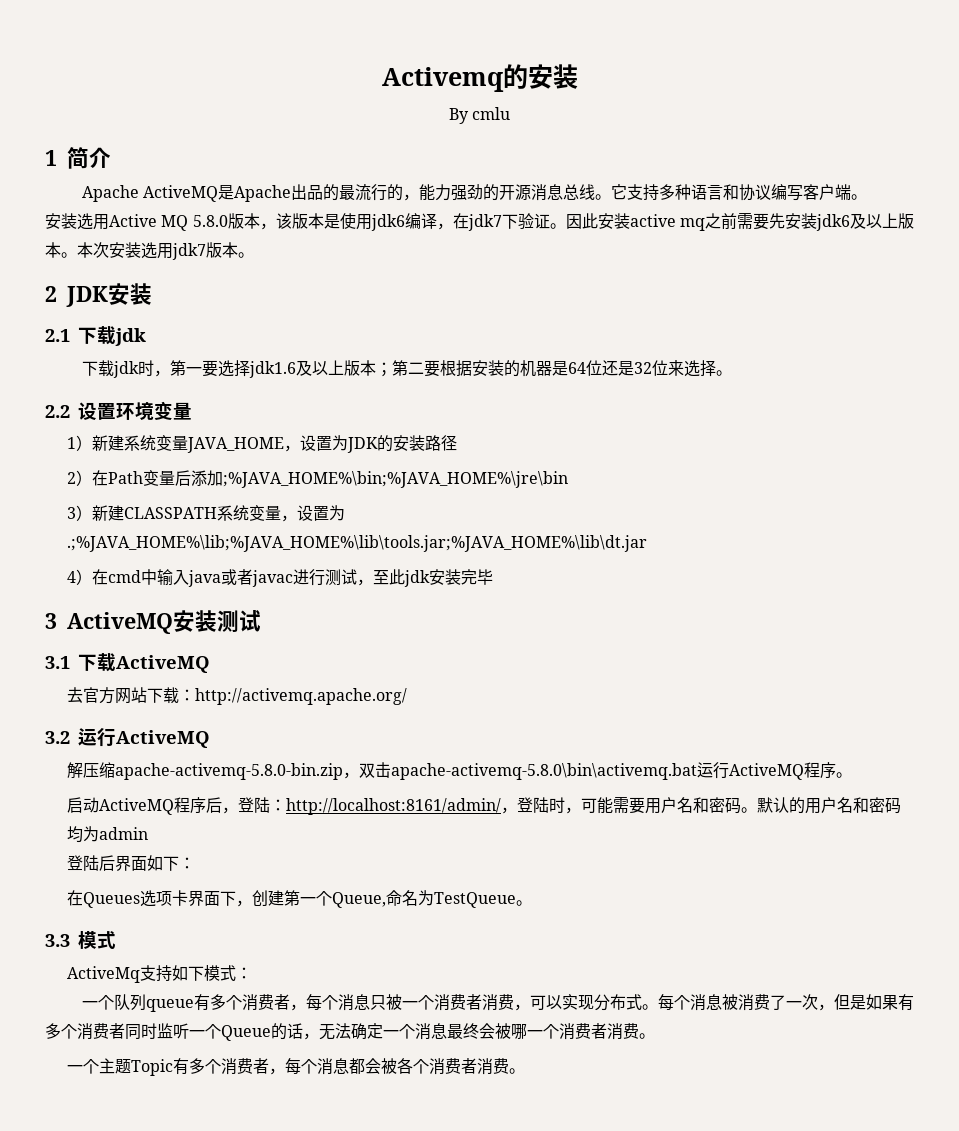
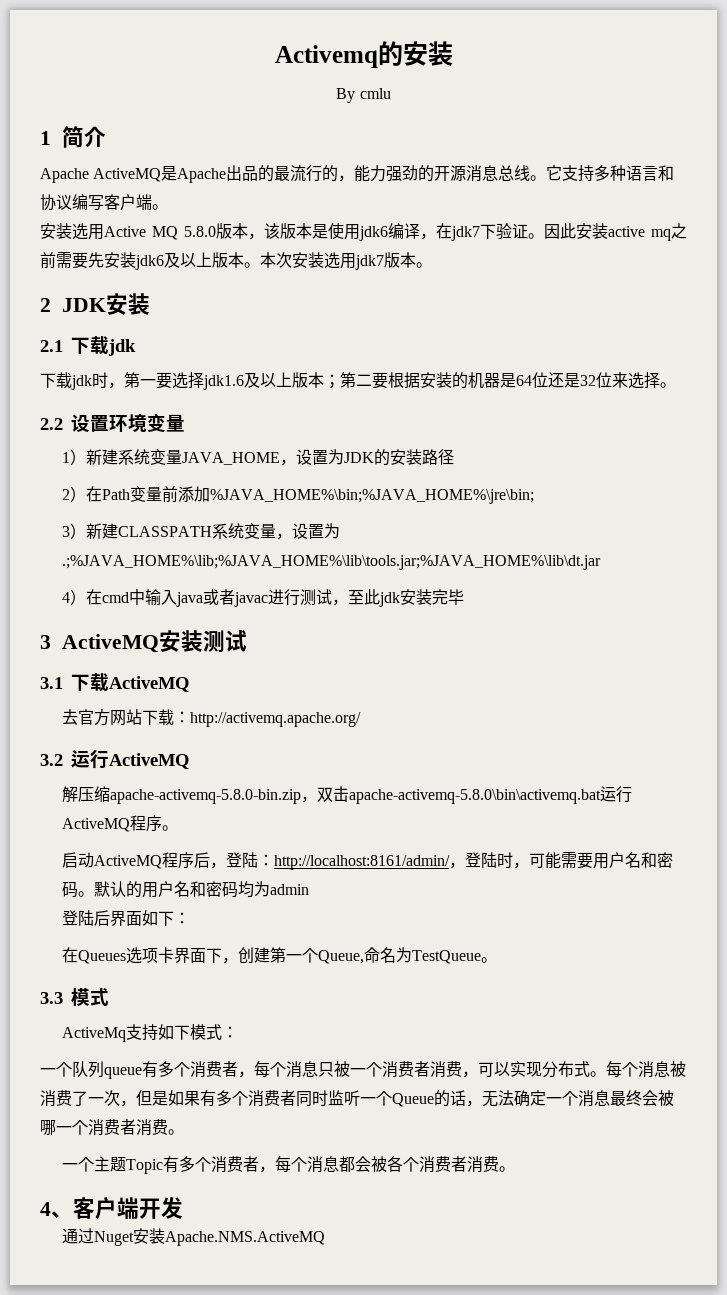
- 2）在Path变量后添加;%JAVA_HOME%\bin;%JAVA_HOME%\jre\bin
+ 2）在Path变量前添加%JAVA_HOME%\bin;%JAVA_HOME%\jre\bin;
+ 4、客户端开发
+ 通过Nuget安装Apache.NMS.ActiveMQ

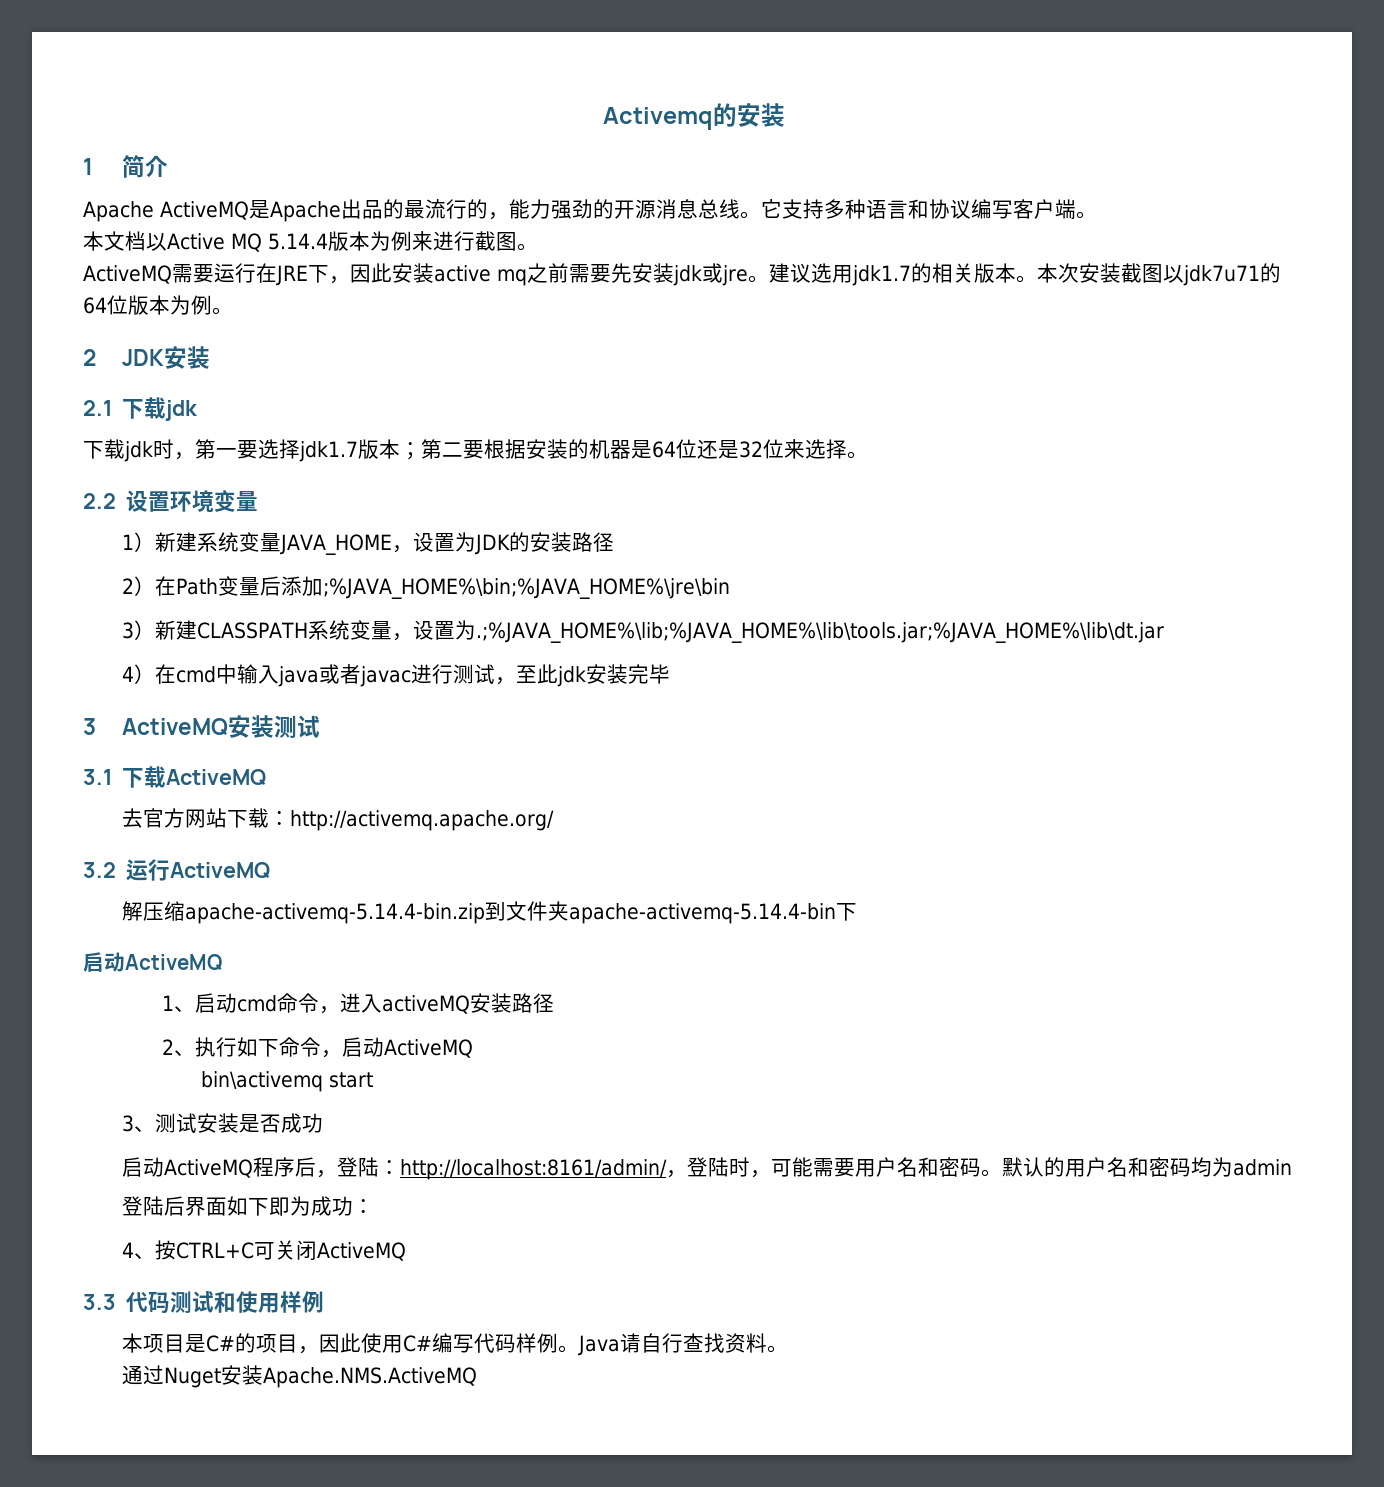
- By cmlu
- 安装选用Active MQ 5.8.0版本，该版本是使用jdk6编译，在jdk7下验证。因此安装active mq之前需要先安装jdk6及以上版本。本次安装选用jdk7版本。
+ 本文档以Active MQ 5.14.4版本为例来进行截图。
+ ActiveMQ需要运行在JRE下，因此安装active mq之前需要先安装jdk或jre。建议选用jdk1.7的相关版本。本次安装截图以jdk7u71的64位版本为例。
- 下载jdk时，第一要选择jdk1.6及以上版本；第二要根据安装的机器是64位还是32位来选择。
+ 下载jdk时，第一要选择jdk1.7版本；第二要根据安装的机器是64位还是32位来选择。
- 2）在Path变量前添加%JAVA_HOME%\bin;%JAVA_HOME%\jre\bin;
+ 2）在Path变量后添加;%JAVA_HOME%\bin;%JAVA_HOME%\jre\bin
- 解压缩apache-activemq-5.8.0-bin.zip，双击apache-activemq-5.8.0\bin\activemq.bat运行ActiveMQ程序。
+ 解压缩apache-activemq-5.14.4-bin.zip到文件夹apache-activemq-5.14.4-bin下
+ 启动ActiveMQ
+ 1、启动cmd命令，进入activeMQ安装路径
+ 2、执行如下命令，启动ActiveMQ
+ bin\activemq start
+ 3、测试安装是否成功
- 登陆后界面如下：
- 在Queues选项卡界面下，创建第一个Queue,命名为TestQueue。
- 3.3模式
- ActiveMq支持如下模式：
- 一个队列queue有多个消费者，每个消息只被一个消费者消费，可以实现分布式。每个消息被消费了一次，但是如果有多个消费者同时监听一个Queue的话，无法确定一个消息最终会被哪一个消费者消费。
- 一个主题Topic有多个消费者，每个消息都会被各个消费者消费。
- 4、客户端开发
+ 登陆后界面如下即为成功：
+ 4、按CTRL+C可关闭ActiveMQ
+ 3.3代码测试和使用样例
+ 本项目是C#的项目，因此使用C#编写代码样例。Java请自行查找资料。

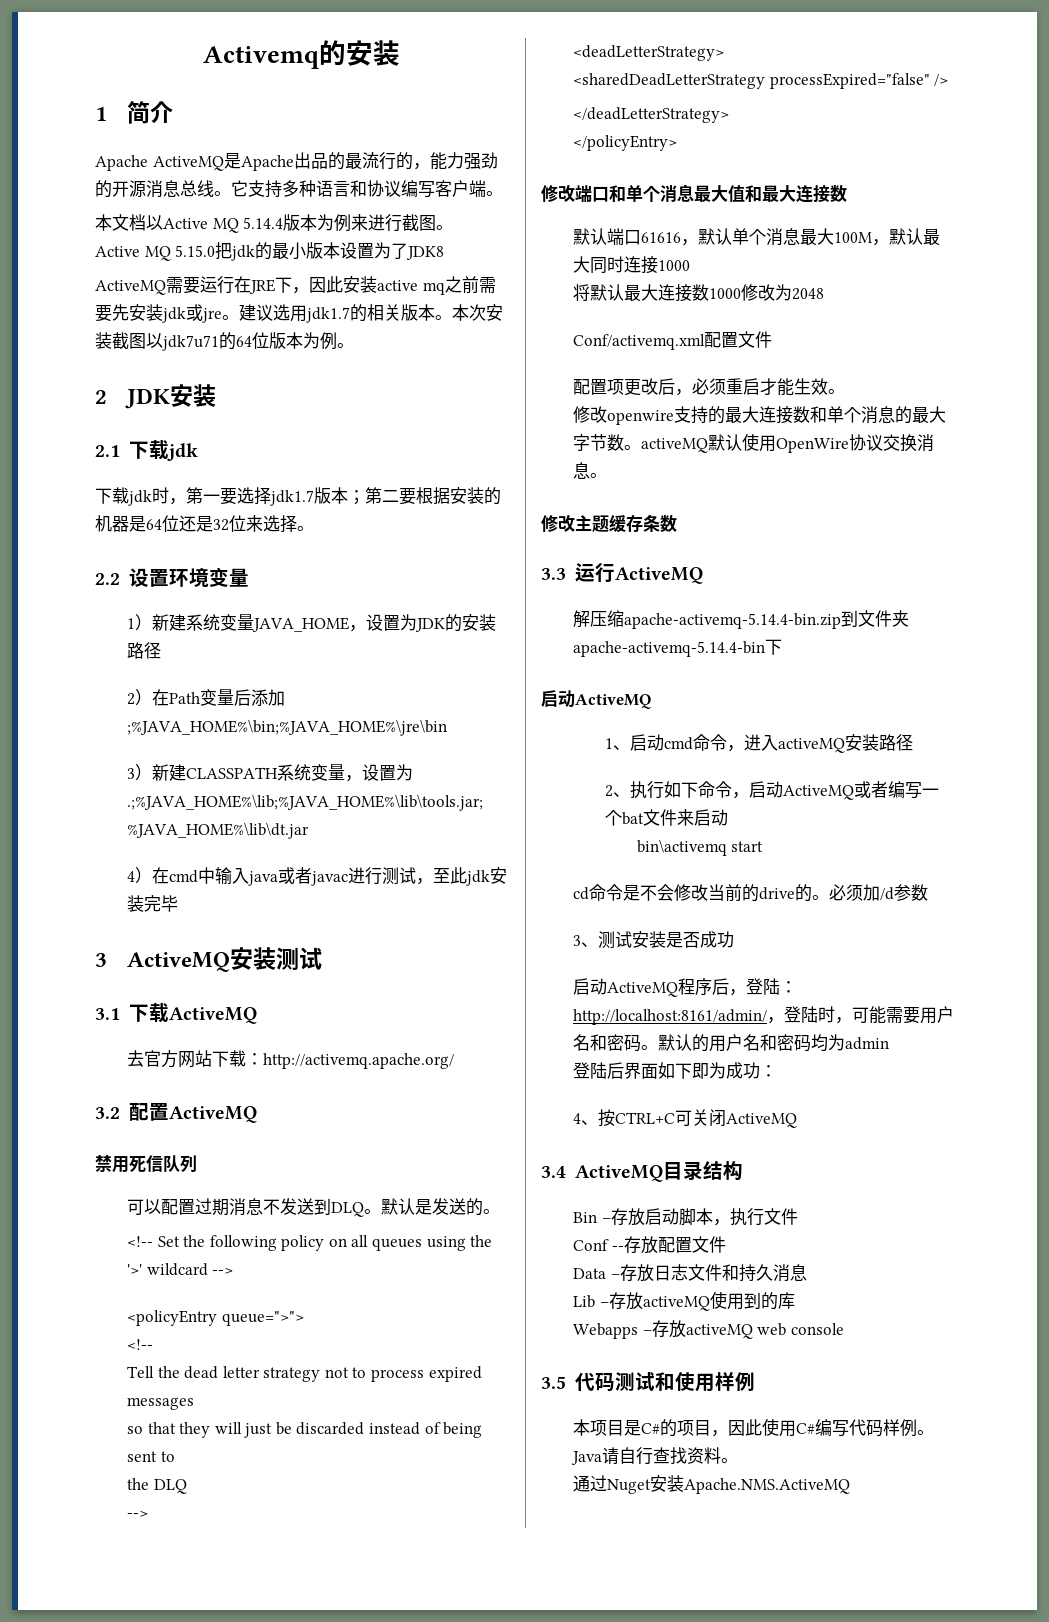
+ Active MQ 5.15.0把jdk的最小版本设置为了JDK8
- 3.2运行ActiveMQ
+ 3.2配置ActiveMQ
+ 禁用死信队列
+ 可以配置过期消息不发送到DLQ。默认是发送的。
+ <!-- Set the following policy on all queues using the '>' wildcard -->
+ <policyEntry queue=">">
+ <!--
+ Tell the dead letter strategy not to process expired messages
+ so that they will just be discarded instead of being sent to
+ the DLQ
+ -->
+ <deadLetterStrategy>
+ <sharedDeadLetterStrategy processExpired="false" />
+ </deadLetterStrategy>
+ </policyEntry>
+ 修改端口和单个消息最大值和最大连接数
+ 默认端口61616，默认单个消息最大100M，默认最大同时连接1000
+ 将默认最大连接数1000修改为2048
+ Conf/activemq.xml配置文件
+ 配置项更改后，必须重启才能生效。
+ 修改openwire支持的最大连接数和单个消息的最大字节数。activeMQ默认使用OpenWire协议交换消息。
+ 修改主题缓存条数
+ 3.3运行ActiveMQ
- 2、执行如下命令，启动ActiveMQ
+ 2、执行如下命令，启动ActiveMQ或者编写一个bat文件来启动
  bin\activemq start
+ cd命令是不会修改当前的drive的。必须加/d参数
- 3.3代码测试和使用样例
+ 3.4 ActiveMQ目录结构
+ Bin –存放启动脚本，执行文件
+ Conf --存放配置文件
+ Data –存放日志文件和持久消息
+ Lib –存放activeMQ使用到的库
+ Webapps –存放activeMQ web console
+ 3.5代码测试和使用样例

